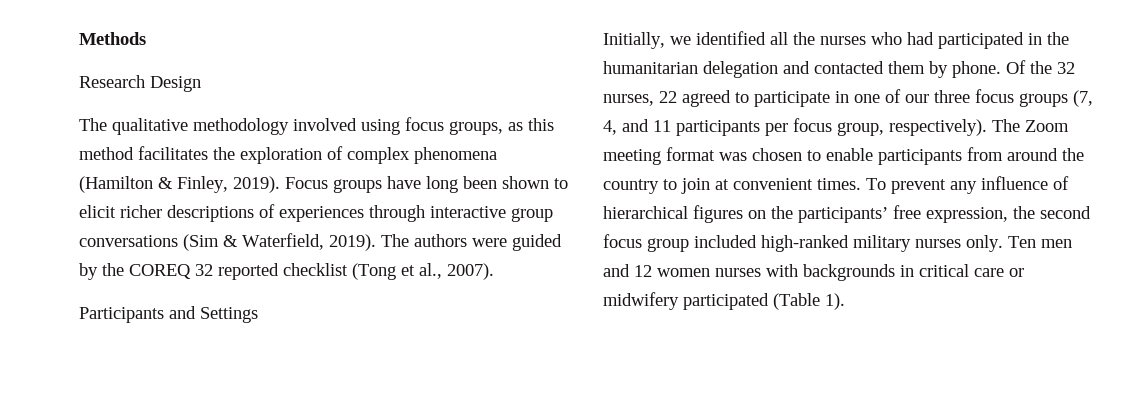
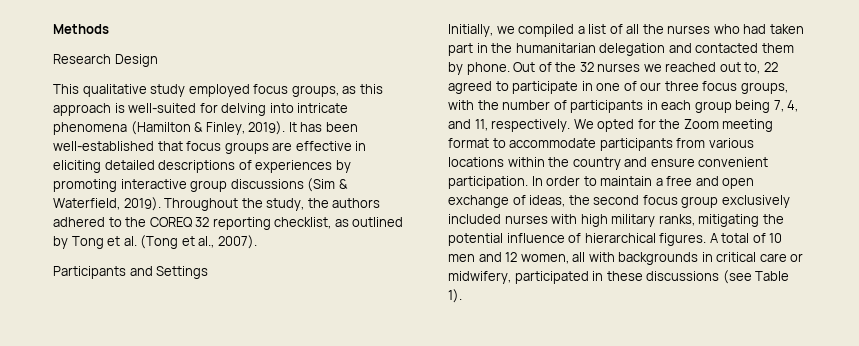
- The qualitative methodology involved using focus groups, as this method facilitates the exploration of complex phenomena (Hamilton & Finley, 2019).
+ This qualitative study employed focus groups, as this approach is well-suited for delving into intricate phenomena (Hamilton & Finley, 2019).
- Focus groups have long been shown to elicit richer descriptions of experiences through interactive group conversations (Sim & Waterfield, 2019).
+ It has been well-established that focus groups are effective in eliciting detailed descriptions of experiences by promoting interactive group discussions (Sim & Waterfield, 2019).
- The authors were guided by the COREQ 32 reported checklist (Tong et al., 2007).
+ Throughout the study, the authors adhered to the COREQ 32 reporting checklist, as outlined by Tong et al. (Tong et al., 2007).
- Initially, we identified all the nurses who had participated in the humanitarian delegation and contacted them by phone.
+ Initially, we compiled a list of all the nurses who had taken part in the humanitarian delegation and contacted them by phone.
- Of the 32 nurses, 22 agreed to participate in one of our three focus groups (7, 4, and 11 participants per focus group, respectively). The Zoom meeting format was chosen to enable participants from around the country to join at convenient times. To prevent any influence of hierarchical figures on the participants’ free expression, the second focus group included high-ranked military nurses only. Ten men and 12 women nurses with backgrounds in critical care or midwifery participated (Table 1).
+ Out of the 32 nurses we reached out to, 22 agreed to participate in one of our three focus groups, with the number of participants in each group being 7, 4, and 11, respectively. We opted for the Zoom meeting format to accommodate participants from various locations within the country and ensure convenient participation. In order to maintain a free and open exchange of ideas, the second focus group exclusively included nurses with high military ranks, mitigating the potential influence of hierarchical figures. A total of 10 men and 12 women, all with backgrounds in critical care or midwifery, participated in these discussions (see Table 1).

